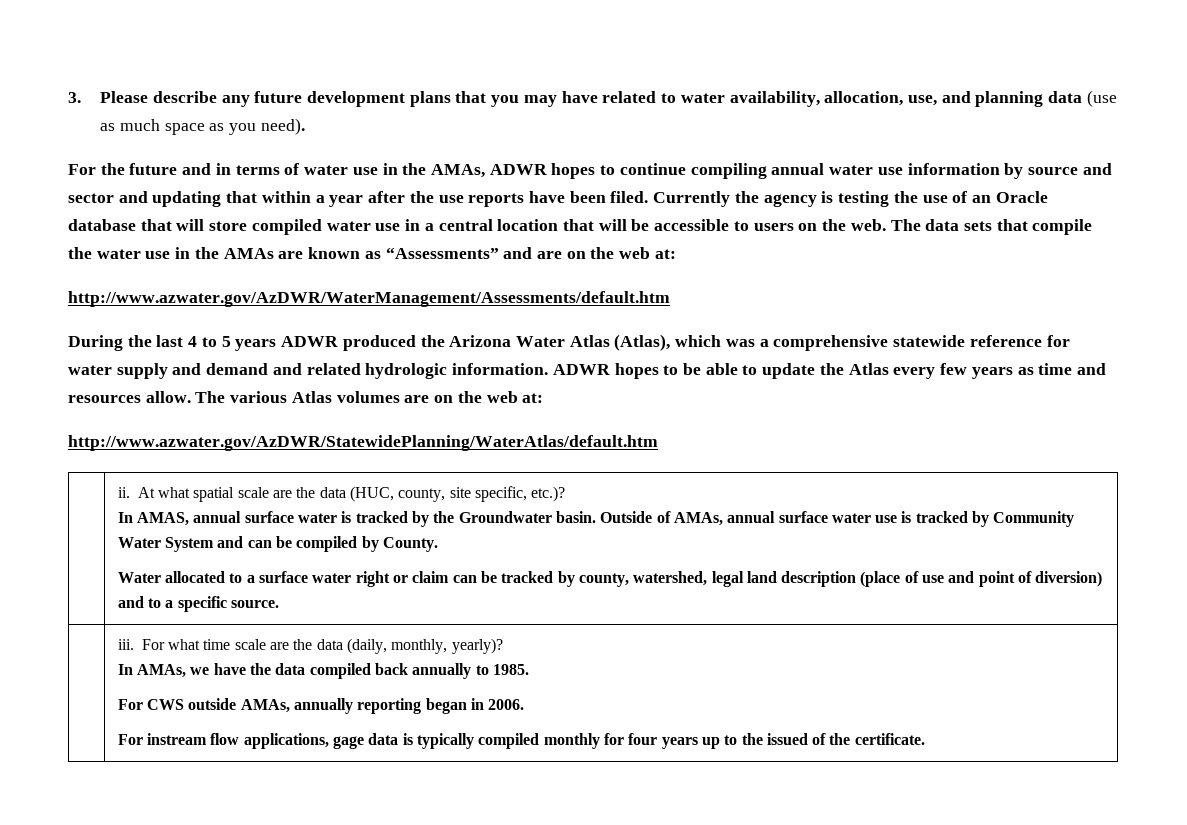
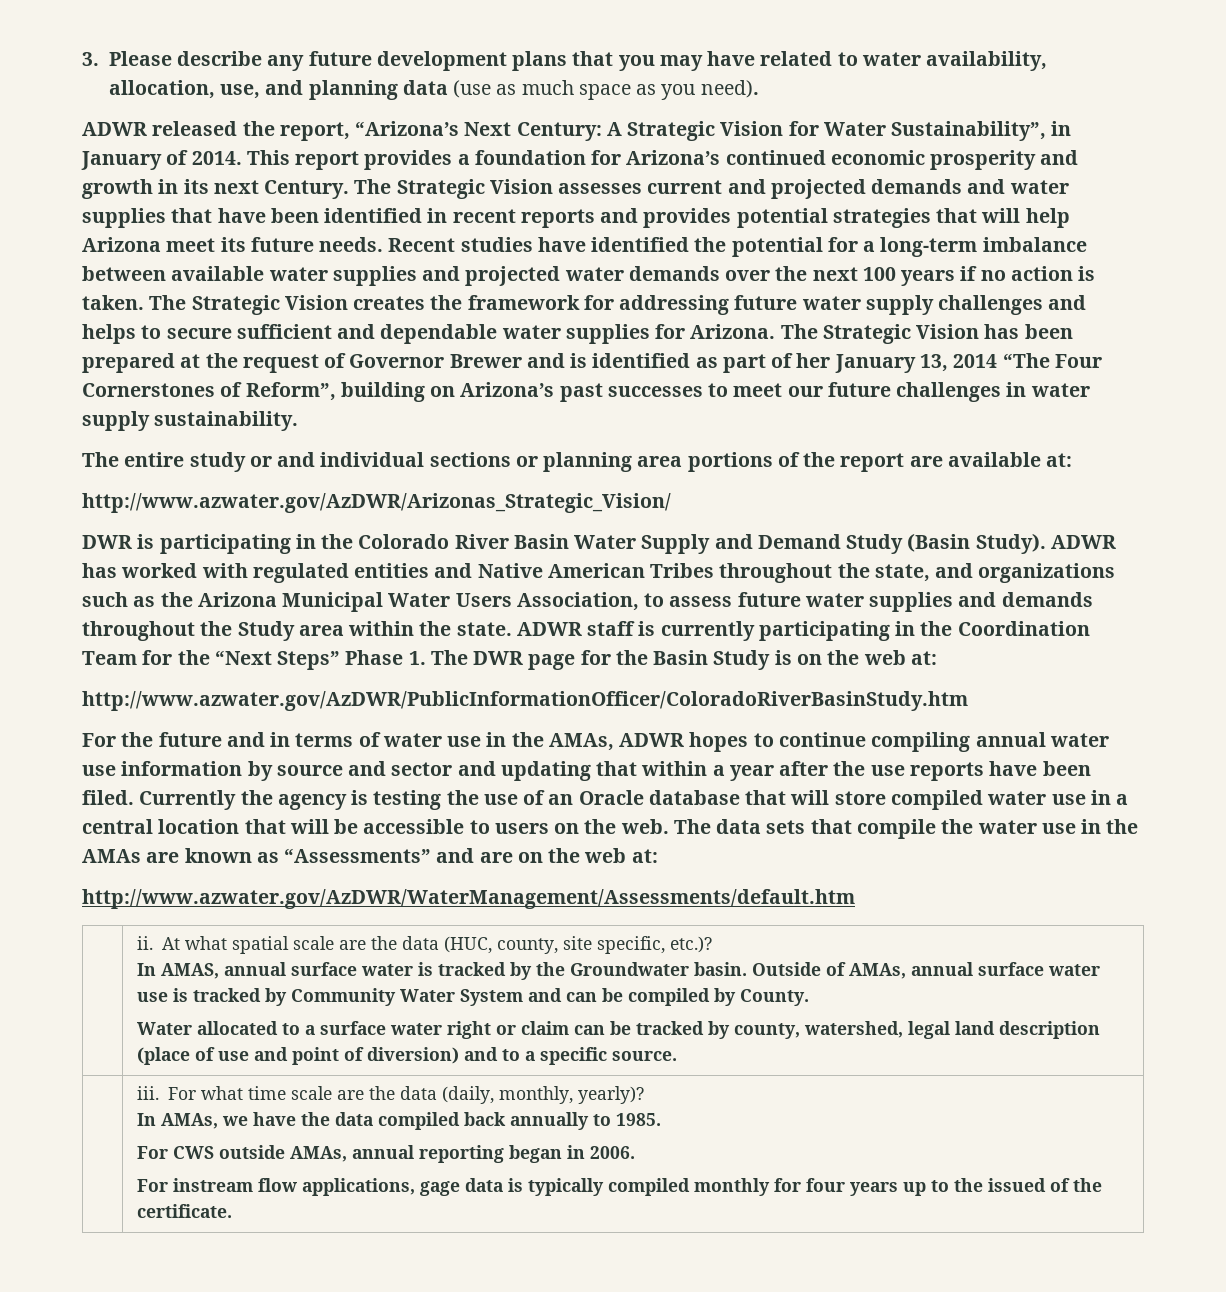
+ ADWR released the report, “Arizona’s Next Century: A Strategic Vision for Water Sustainability”, in January of 2014. This report provides a foundation for Arizona’s continued economic prosperity and growth in its next Century. The Strategic Vision assesses current and projected demands and water supplies that have been identified in recent reports and provides potential strategies that will help Arizona meet its future needs. Recent studies have identified the potential for a long-term imbalance between available water supplies and projected water demands over the next 100 years if no action is taken. The Strategic Vision creates the framework for addressing future water supply challenges and helps to secure sufficient and dependable water supplies for Arizona. The Strategic Vision has been prepared at the request of Governor Brewer and is identified as part of her January 13, 2014 “The Four Cornerstones of Reform”, building on Arizona’s past successes to meet our future challenges in water supply sustainability.
+ The entire study or and individual sections or planning area portions of the report are available at:
+ http://www.azwater.gov/AzDWR/Arizonas_Strategic_Vision/
+ DWR is participating in the Colorado River Basin Water Supply and Demand Study (Basin Study). ADWR has worked with regulated entities and Native American Tribes throughout the state, and organizations such as the Arizona Municipal Water Users Association, to assess future water supplies and demands throughout the Study area within the state. ADWR staff is currently participating in the Coordination Team for the “Next Steps” Phase 1. The DWR page for the Basin Study is on the web at:
+ http://www.azwater.gov/AzDWR/PublicInformationOfficer/ColoradoRiverBasinStudy.htm
- During the last 4 to 5 years ADWR produced the Arizona Water Atlas (Atlas), which was a comprehensive statewide reference for water supply and demand and related hydrologic information. ADWR hopes to be able to update the Atlas every few years as time and resources allow. The various Atlas volumes are on the web at:
- http://www.azwater.gov/AzDWR/StatewidePlanning/WaterAtlas/default.htm
- For CWS outside AMAs, annually reporting began in 2006.
+ For CWS outside AMAs, annual reporting began in 2006.

